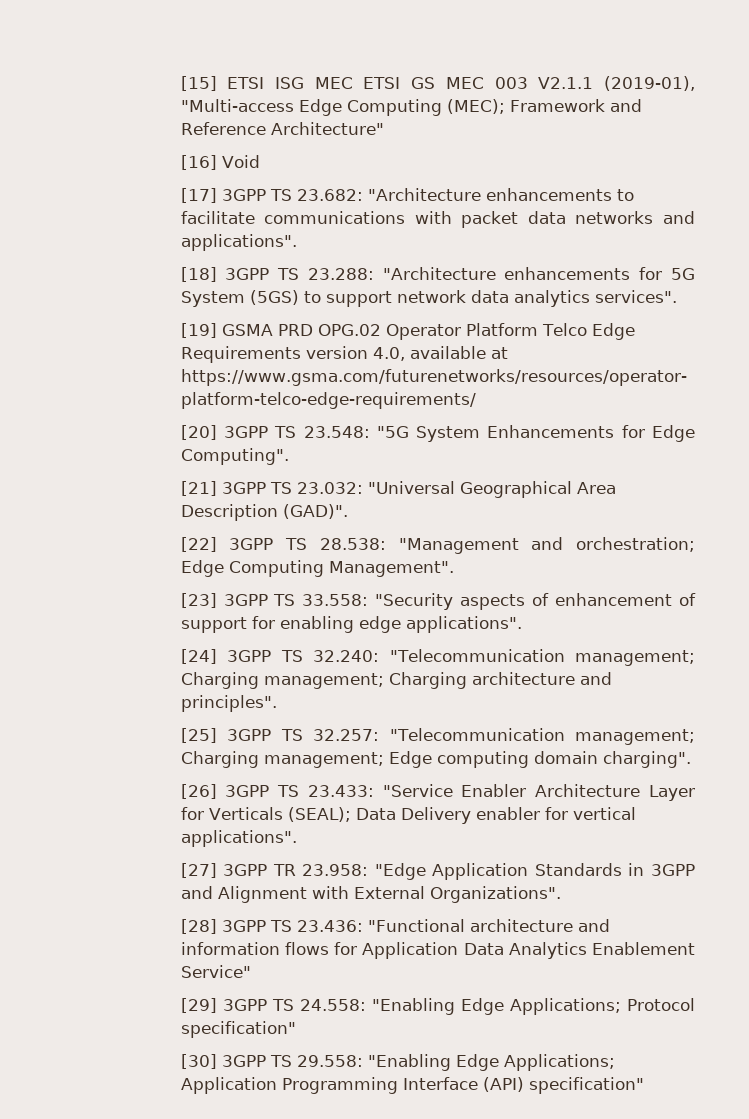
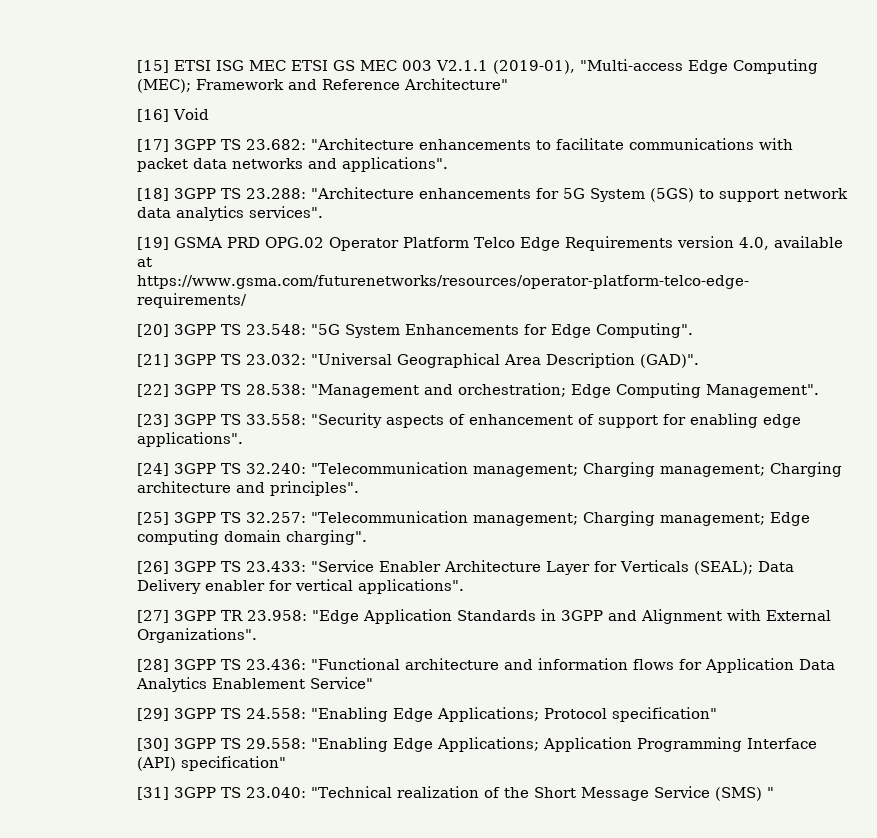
+ [31] 3GPP TS 23.040: "Technical realization of the Short Message Service (SMS) "

